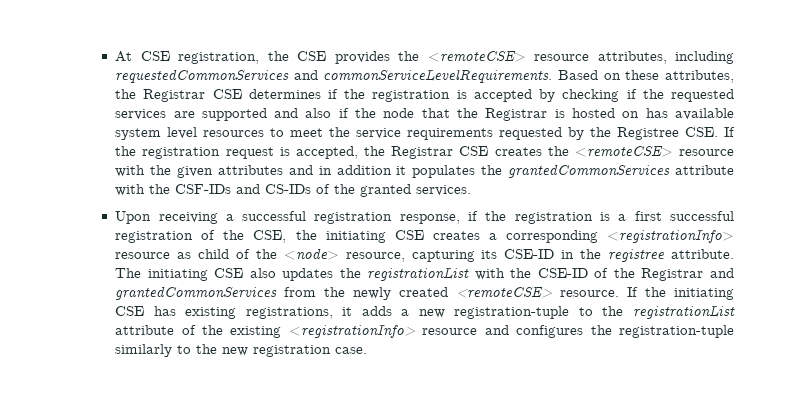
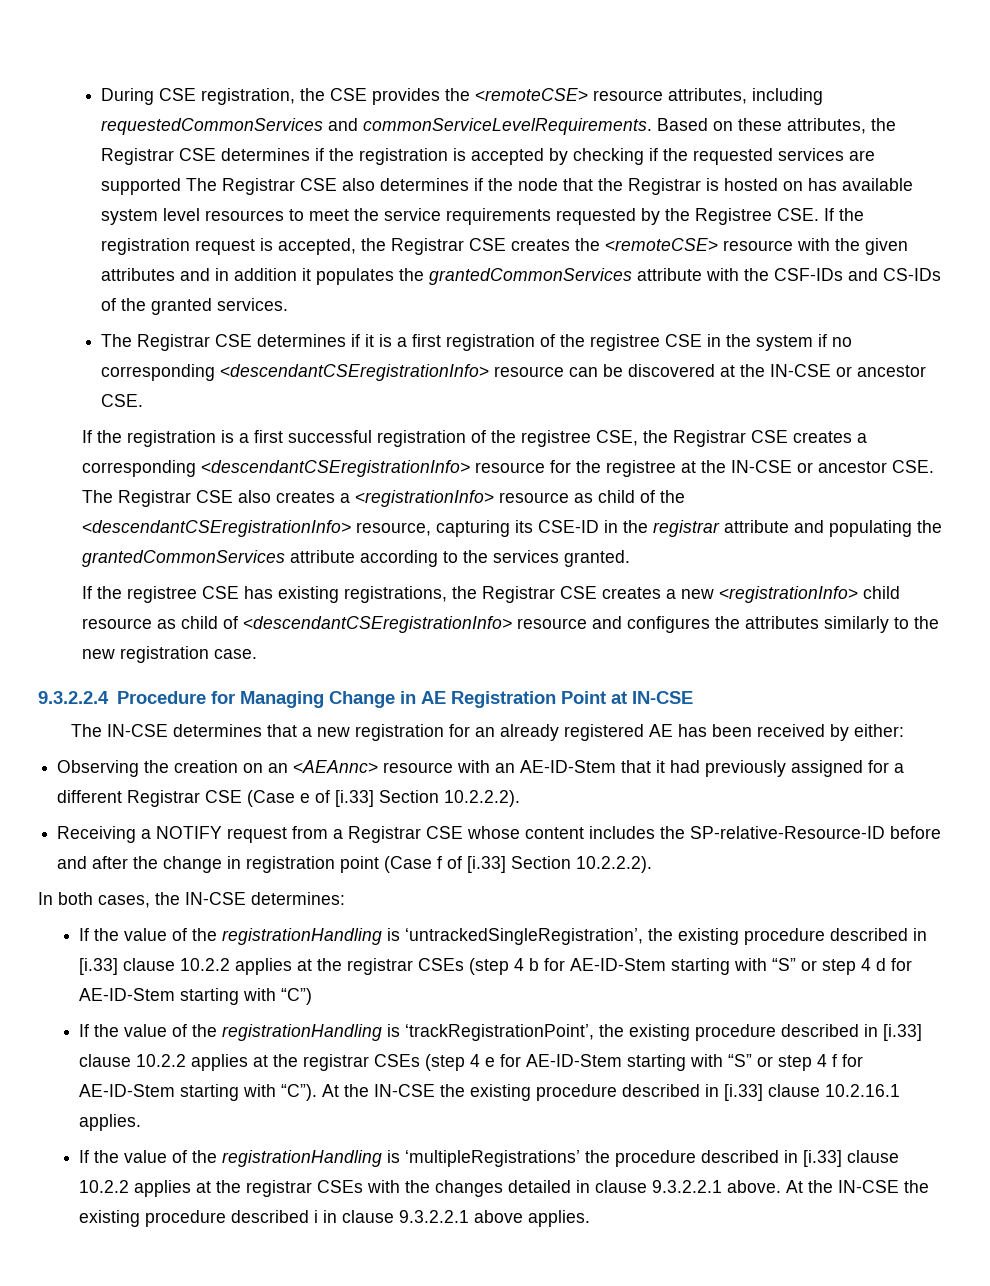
- At CSE registration, the CSE provides the <remoteCSE> resource attributes, including requestedCommonServices and commonServiceLevelRequirements.
+ During CSE registration, the CSE provides the <remoteCSE> resource attributes, including requestedCommonServices and commonServiceLevelRequirements.
- Based on these attributes, the Registrar CSE determines if the registration is accepted by checking if the requested services are supported and also if the node that the Registrar is hosted on has available system level resources to meet the service requirements requested by the Registree CSE. If the registration request is accepted, the Registrar CSE creates the <remoteCSE> resource with the given attributes and in addition it populates the grantedCommonServices attribute with the CSF-IDs and CS-IDs of the granted services.
+ Based on these attributes, the Registrar CSE determines if the registration is accepted by checking if the requested services are supported The Registrar CSE also determines if the node that the Registrar is hosted on has available system level resources to meet the service requirements requested by the Registree CSE. If the registration request is accepted, the Registrar CSE creates the <remoteCSE> resource with the given attributes and in addition it populates the grantedCommonServices attribute with the CSF-IDs and CS-IDs of the granted services.
- Upon receiving a successful registration response, if the registration is a first successful registration of the CSE, the initiating CSE creates a corresponding <registrationInfo> resource as child of the <node> resource, capturing its CSE-ID in the registree attribute. The initiating CSE also updates the registrationList with the CSE-ID of the Registrar and grantedCommonServices from the newly created <remoteCSE> resource. If the initiating CSE has existing registrations, it adds a new registration-tuple to the registrationList attribute of the existing <registrationInfo> resource and configures the registration-tuple similarly to the new registration case.
+ The Registrar CSE determines if it is a first registration of the registree CSE in the system if no corresponding <descendantCSEregistrationInfo> resource can be discovered at the IN-CSE or ancestor CSE.
+ If the registration is a first successful registration of the registree CSE, the Registrar CSE creates a corresponding <descendantCSEregistrationInfo> resource for the registree at the IN-CSE or ancestor CSE. The Registrar CSE also creates a <registrationInfo> resource as child of the <descendantCSEregistrationInfo> resource, capturing its CSE-ID in the registrar attribute and populating the grantedCommonServices attribute according to the services granted.
+ If the registree CSE has existing registrations, the Registrar CSE creates a new <registrationInfo> child resource as child of <descendantCSEregistrationInfo> resource and configures the attributes similarly to the new registration case.
+ 9.3.2.2.4 Procedure for Managing Change in AE Registration Point at IN-CSE
+ The IN-CSE determines that a new registration for an already registered AE has been received by either:
+ Observing the creation on an <AEAnnc> resource with an AE-ID-Stem that it had previously assigned for a different Registrar CSE (Case e of [i.33] Section 10.2.2.2).
+ Receiving a NOTIFY request from a Registrar CSE whose content includes the SP-relative-Resource-ID before and after the change in registration point (Case f of [i.33] Section 10.2.2.2).
+ In both cases, the IN-CSE determines:
+ If the value of the registrationHandling is ‘untrackedSingleRegistration’, the existing procedure described in [i.33] clause 10.2.2 applies at the registrar CSEs (step 4 b for AE-ID-Stem starting with “S” or step 4 d for AE-ID-Stem starting with “C”)
+ If the value of the registrationHandling is ‘trackRegistrationPoint’, the existing procedure described in [i.33] clause 10.2.2 applies at the registrar CSEs (step 4 e for AE-ID-Stem starting with “S” or step 4 f for AE-ID-Stem starting with “C”). At the IN-CSE the existing procedure described in [i.33] clause 10.2.16.1 applies.
+ If the value of the registrationHandling is ‘multipleRegistrations’ the procedure described in [i.33] clause 10.2.2 applies at the registrar CSEs with the changes detailed in clause 9.3.2.2.1 above. At the IN-CSE the existing procedure described i in clause 9.3.2.2.1 above applies.

